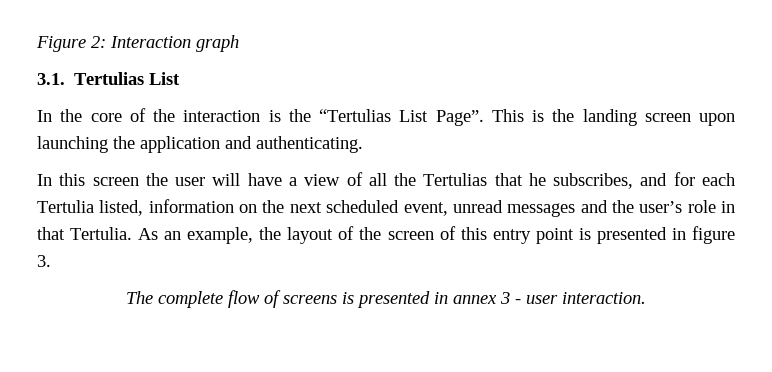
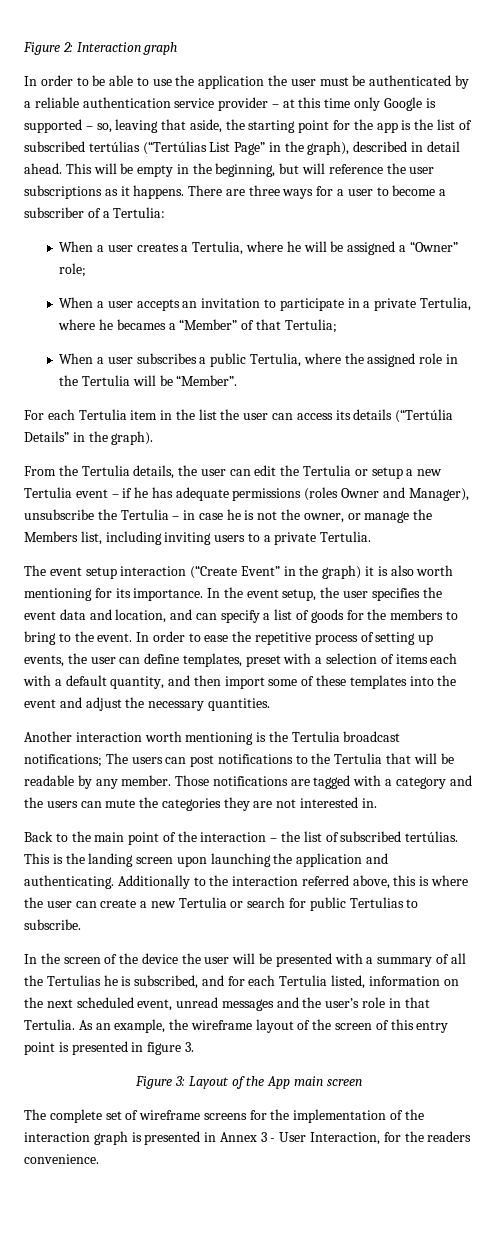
- 3.1. Tertulias List
- In the core of the interaction is the “Tertulias List Page”.
+ In order to be able to use the application the user must be authenticated by a reliable authentication service provider – at this time only Google is supported – so, leaving that aside, the starting point for the app is the list of subscribed tertúlias (“Tertúlias List Page” in the graph), described in detail ahead. This will be empty in the beginning, but will reference the user subscriptions as it happens. There are three ways for a user to become a subscriber of a Tertulia:
+ When a user creates a Tertulia, where he will be assigned a “Owner” role;
+ When a user accepts an invitation to participate in a private Tertulia, where he becames a “Member” of that Tertulia;
+ When a user subscribes a public Tertulia, where the assigned role in the Tertulia will be “Member”.
+ For each Tertulia item in the list the user can access its details (“Tertúlia Details” in the graph).
+ From the Tertulia details, the user can edit the Tertulia or setup a new Tertulia event – if he has adequate permissions (roles Owner and Manager), unsubscribe the Tertulia – in case he is not the owner, or manage the Members list, including inviting users to a private Tertulia.
+ The event setup interaction (“Create Event” in the graph) it is also worth mentioning for its importance. In the event setup, the user specifies the event data and location, and can specify a list of goods for the members to bring to the event. In order to ease the repetitive process of setting up events, the user can define templates, preset with a selection of items each with a default quantity, and then import some of these templates into the event and adjust the necessary quantities.
+ Another interaction worth mentioning is the Tertulia broadcast notifications; The users can post notifications to the Tertulia that will be readable by any member. Those notifications are tagged with a category and the users can mute the categories they are not interested in.
+ Back to the main point of the interaction – the list of subscribed tertúlias.
- This is the landing screen upon launching the application and authenticating.
- In this screen the user will have a view of all the Tertulias that he subscribes, and for each Tertulia listed, information on the next scheduled event, unread messages and the user’s role in that Tertulia.
+ This is the landing screen upon launching the application and authenticating. Additionally to the interaction referred above, this is where the user can create a new Tertulia or search for public Tertulias to subscribe.
+ In the screen of the device the user will be presented with a summary of all the Tertulias he is subscribed, and for each Tertulia listed, information on the next scheduled event, unread messages and the user’s role in that Tertulia.
- As an example, the layout of the screen of this entry point is presented in figure 3.
+ As an example, the wireframe layout of the screen of this entry point is presented in figure 3.
- The complete flow of screens is presented in annex 3 - user interaction.
+ Figure 3: Layout of the App main screen
+ The complete set of wireframe screens for the implementation of the interaction graph is presented in Annex 3 - User Interaction, for the readers convenience.

